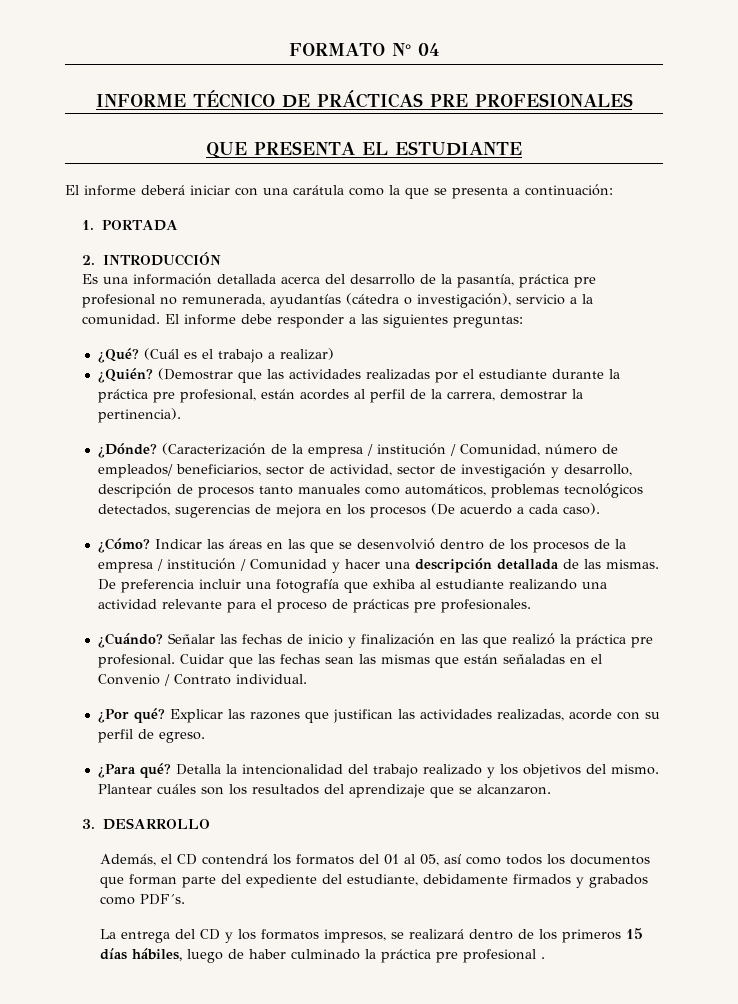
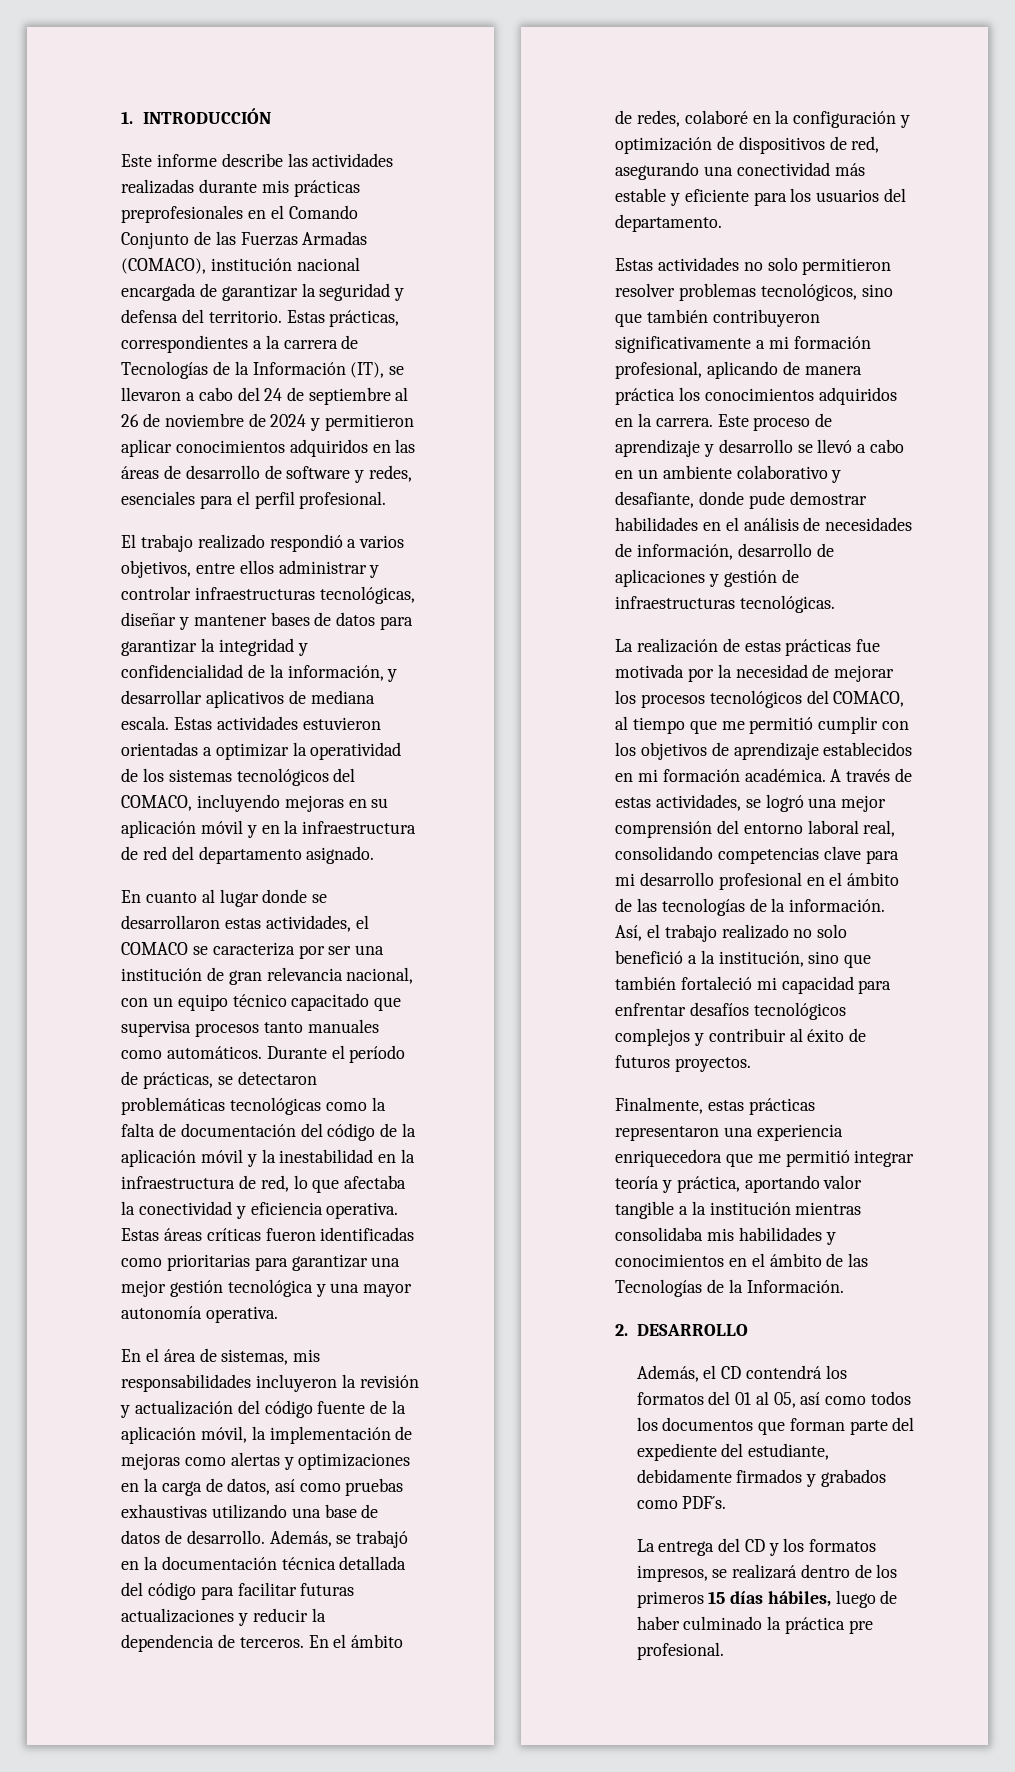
- FORMATO N° 04
- INFORME TÉCNICO DE PRÁCTICAS PRE PROFESIONALES
- QUE PRESENTA EL ESTUDIANTE
- El informe deberá iniciar con una carátula como la que se presenta a continuación:
- 1. PORTADA
- 2. INTRODUCCIÓN
- Es una información detallada acerca del desarrollo de la pasantía, práctica pre profesional no remunerada, ayudantías (cátedra o investigación), servicio a la comunidad. El informe debe responder a las siguientes preguntas:
- ¿Qué? (Cuál es el trabajo a realizar)
- ¿Quién? (Demostrar que las actividades realizadas por el estudiante durante la práctica pre profesional, están acordes al perfil de la carrera, demostrar la pertinencia).
- ¿Dónde? (Caracterización de la empresa / institución / Comunidad, número de empleados/ beneficiarios, sector de actividad, sector de investigación y desarrollo, descripción de procesos tanto manuales como automáticos, problemas tecnológicos detectados, sugerencias de mejora en los procesos (De acuerdo a cada caso).
- ¿Cómo? Indicar las áreas en las que se desenvolvió dentro de los procesos de la empresa / institución / Comunidad y hacer una descripción detallada de las mismas. De preferencia incluir una fotografía que exhiba al estudiante realizando una actividad relevante para el proceso de prácticas pre profesionales.
- ¿Cuándo? Señalar las fechas de inicio y finalización en las que realizó la práctica pre profesional. Cuidar que las fechas sean las mismas que están señaladas en el Convenio / Contrato individual.
- ¿Por qué? Explicar las razones que justifican las actividades realizadas, acorde con su perfil de egreso.
- ¿Para qué? Detalla la intencionalidad del trabajo realizado y los objetivos del mismo. Plantear cuáles son los resultados del aprendizaje que se alcanzaron.
- 3. DESARROLLO
+ 1. INTRODUCCIÓN
+ Este informe describe las actividades realizadas durante mis prácticas preprofesionales en el Comando Conjunto de las Fuerzas Armadas (COMACO), institución nacional encargada de garantizar la seguridad y defensa del territorio. Estas prácticas, correspondientes a la carrera de Tecnologías de la Información (IT), se llevaron a cabo del 24 de septiembre al 26 de noviembre de 2024 y permitieron aplicar conocimientos adquiridos en las áreas de desarrollo de software y redes, esenciales para el perfil profesional.
+ El trabajo realizado respondió a varios objetivos, entre ellos administrar y controlar infraestructuras tecnológicas, diseñar y mantener bases de datos para garantizar la integridad y confidencialidad de la información, y desarrollar aplicativos de mediana escala. Estas actividades estuvieron orientadas a optimizar la operatividad de los sistemas tecnológicos del COMACO, incluyendo mejoras en su aplicación móvil y en la infraestructura de red del departamento asignado.
+ En cuanto al lugar donde se desarrollaron estas actividades, el COMACO se caracteriza por ser una institución de gran relevancia nacional, con un equipo técnico capacitado que supervisa procesos tanto manuales como automáticos. Durante el período de prácticas, se detectaron problemáticas tecnológicas como la falta de documentación del código de la aplicación móvil y la inestabilidad en la infraestructura de red, lo que afectaba la conectividad y eficiencia operativa. Estas áreas críticas fueron identificadas como prioritarias para garantizar una mejor gestión tecnológica y una mayor autonomía operativa.
+ En el área de sistemas, mis responsabilidades incluyeron la revisión y actualización del código fuente de la aplicación móvil, la implementación de mejoras como alertas y optimizaciones en la carga de datos, así como pruebas exhaustivas utilizando una base de datos de desarrollo. Además, se trabajó en la documentación técnica detallada del código para facilitar futuras actualizaciones y reducir la dependencia de terceros. En el ámbito de redes, colaboré en la configuración y optimización de dispositivos de red, asegurando una conectividad más estable y eficiente para los usuarios del departamento.
+ Estas actividades no solo permitieron resolver problemas tecnológicos, sino que también contribuyeron significativamente a mi formación profesional, aplicando de manera práctica los conocimientos adquiridos en la carrera. Este proceso de aprendizaje y desarrollo se llevó a cabo en un ambiente colaborativo y desafiante, donde pude demostrar habilidades en el análisis de necesidades de información, desarrollo de aplicaciones y gestión de infraestructuras tecnológicas.
+ La realización de estas prácticas fue motivada por la necesidad de mejorar los procesos tecnológicos del COMACO, al tiempo que me permitió cumplir con los objetivos de aprendizaje establecidos en mi formación académica. A través de estas actividades, se logró una mejor comprensión del entorno laboral real, consolidando competencias clave para mi desarrollo profesional en el ámbito de las tecnologías de la información. Así, el trabajo realizado no solo benefició a la institución, sino que también fortaleció mi capacidad para enfrentar desafíos tecnológicos complejos y contribuir al éxito de futuros proyectos.
+ Finalmente, estas prácticas representaron una experiencia enriquecedora que me permitió integrar teoría y práctica, aportando valor tangible a la institución mientras consolidaba mis habilidades y conocimientos en el ámbito de las Tecnologías de la Información.
+ 2. DESARROLLO
- La entrega del CD y los formatos impresos, se realizará dentro de los primeros 15 días hábiles, luego de haber culminado la práctica pre profesional .
+ La entrega del CD y los formatos impresos, se realizará dentro de los primeros 15 días hábiles, luego de haber culminado la práctica pre profesional.

